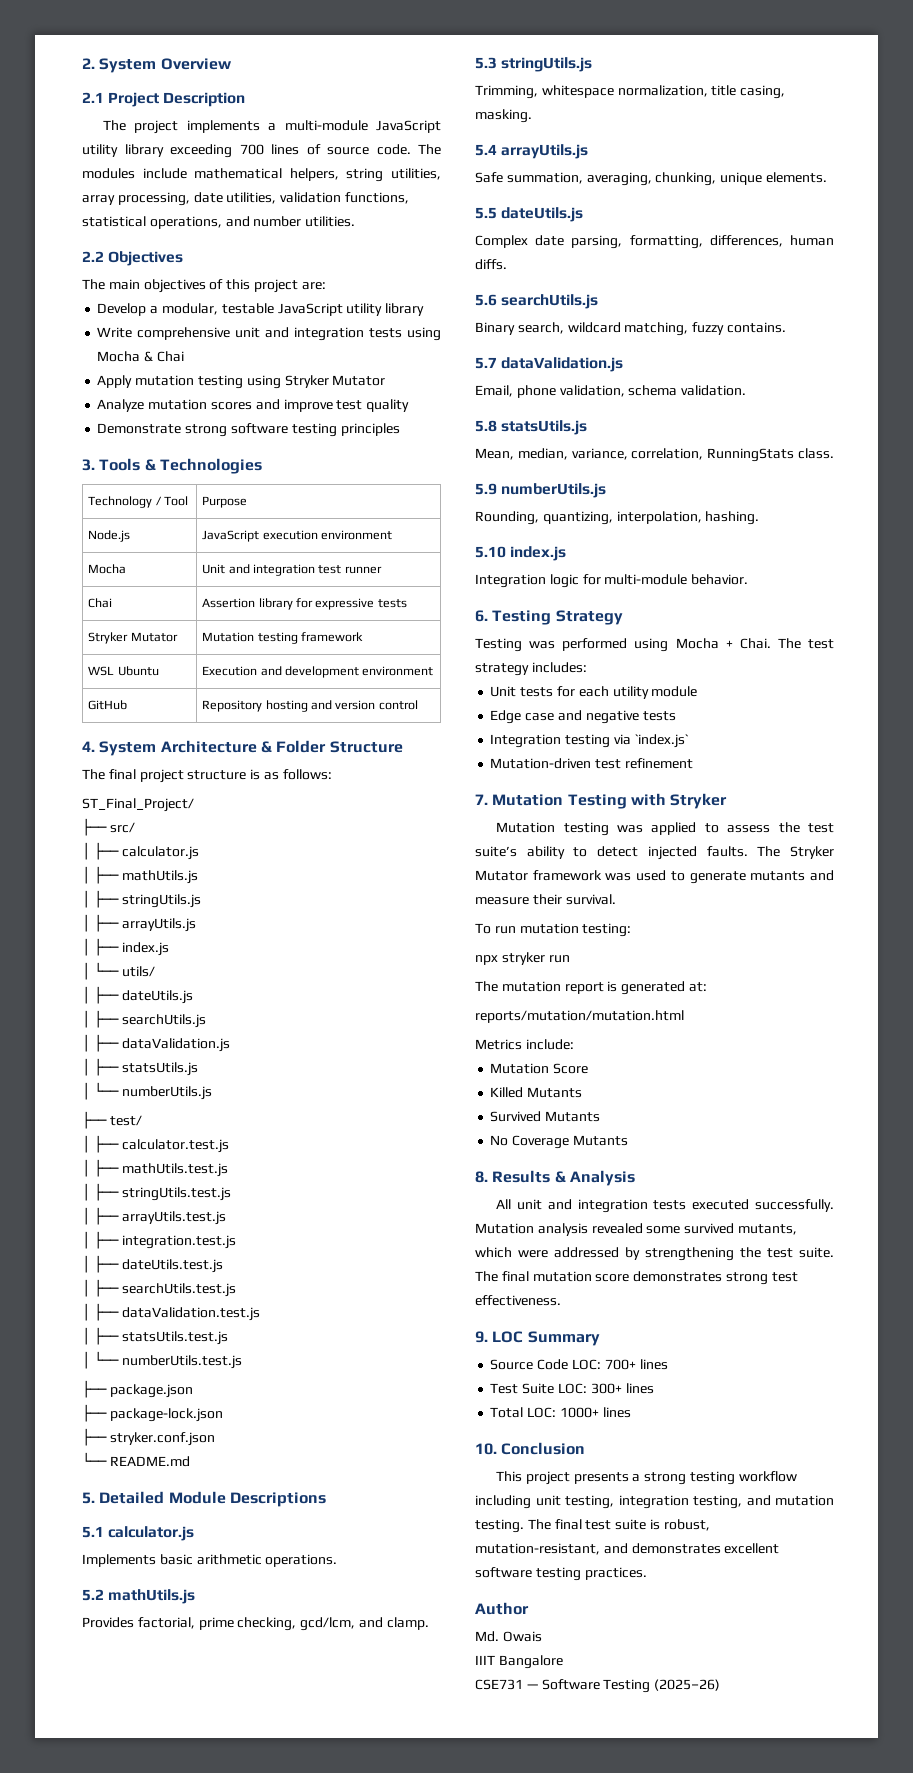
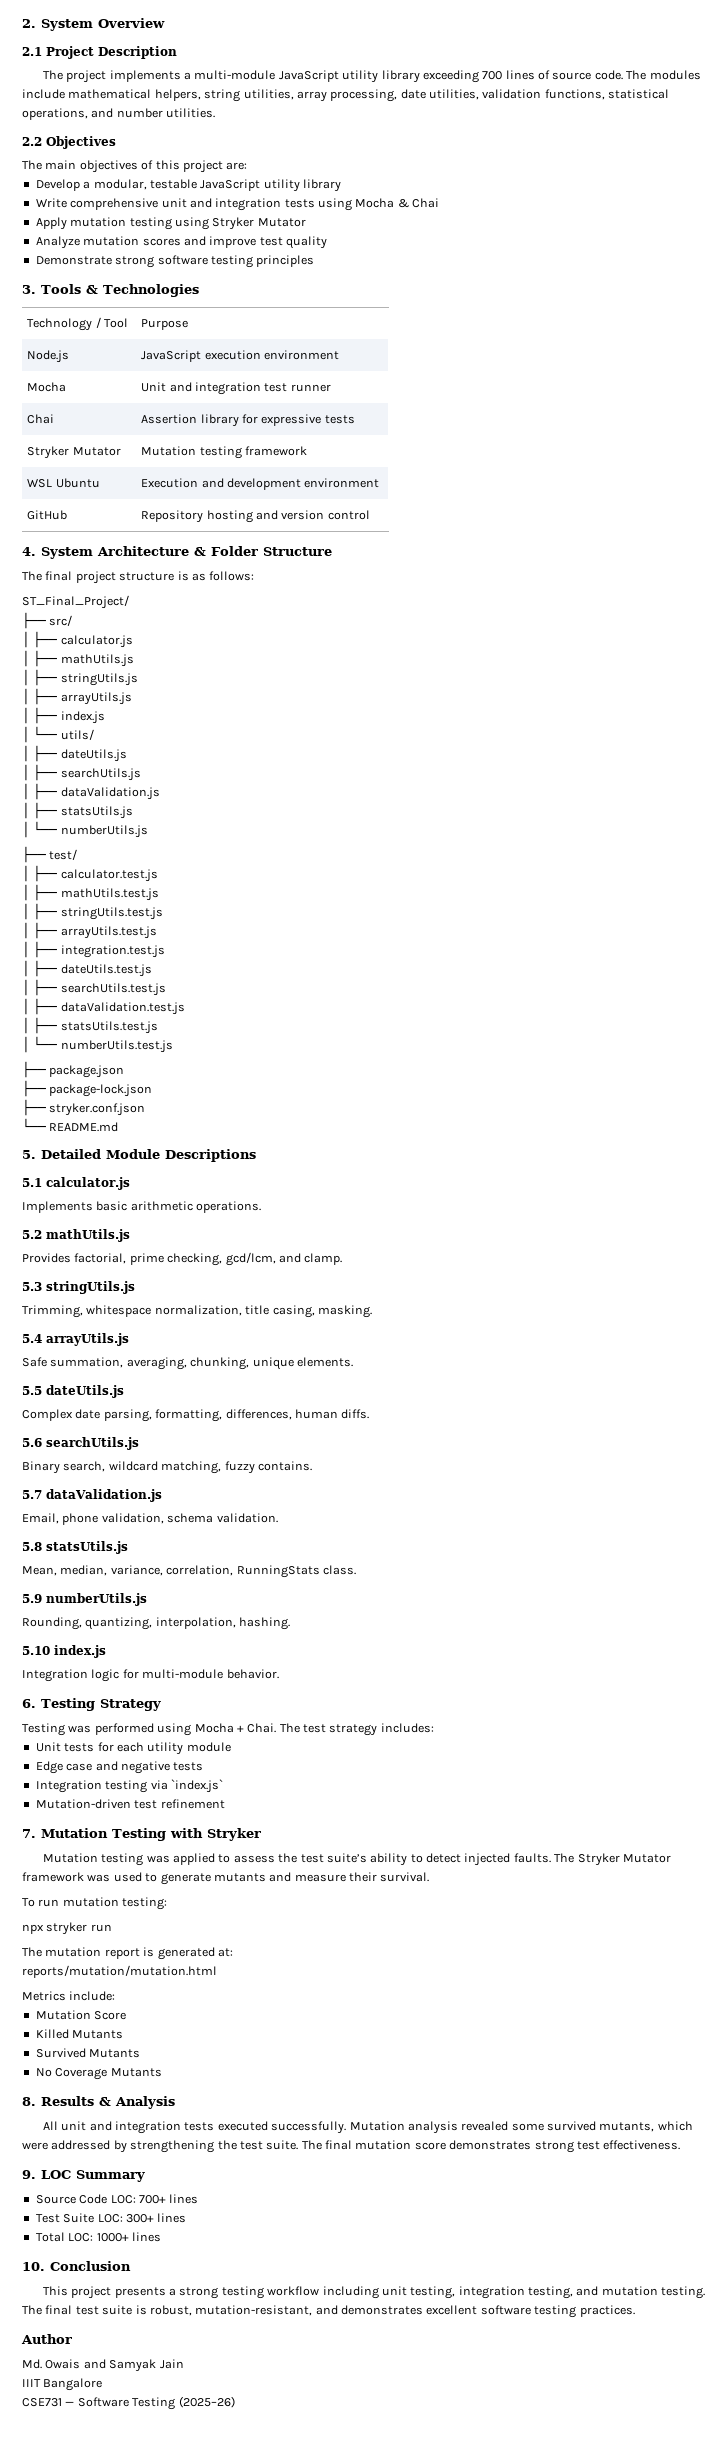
- Md. Owais
+ Md. Owais and Samyak Jain

